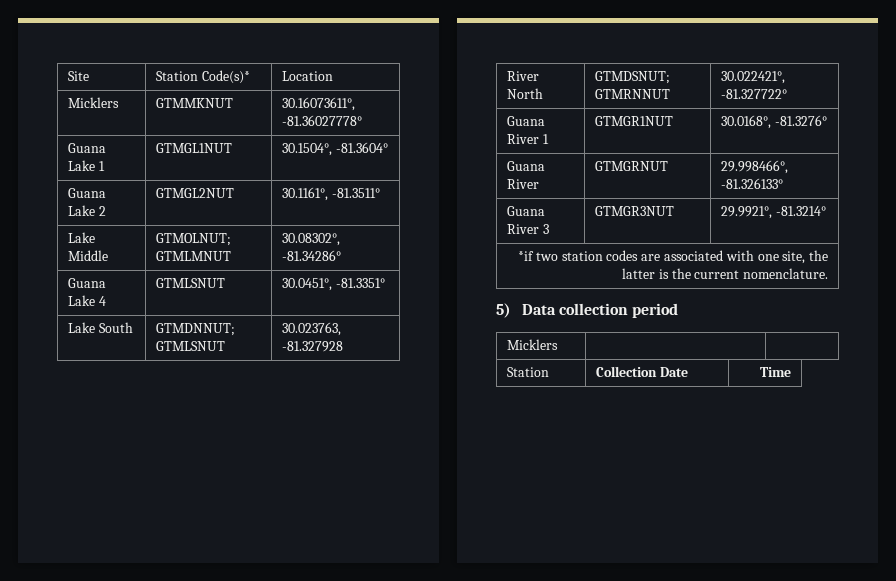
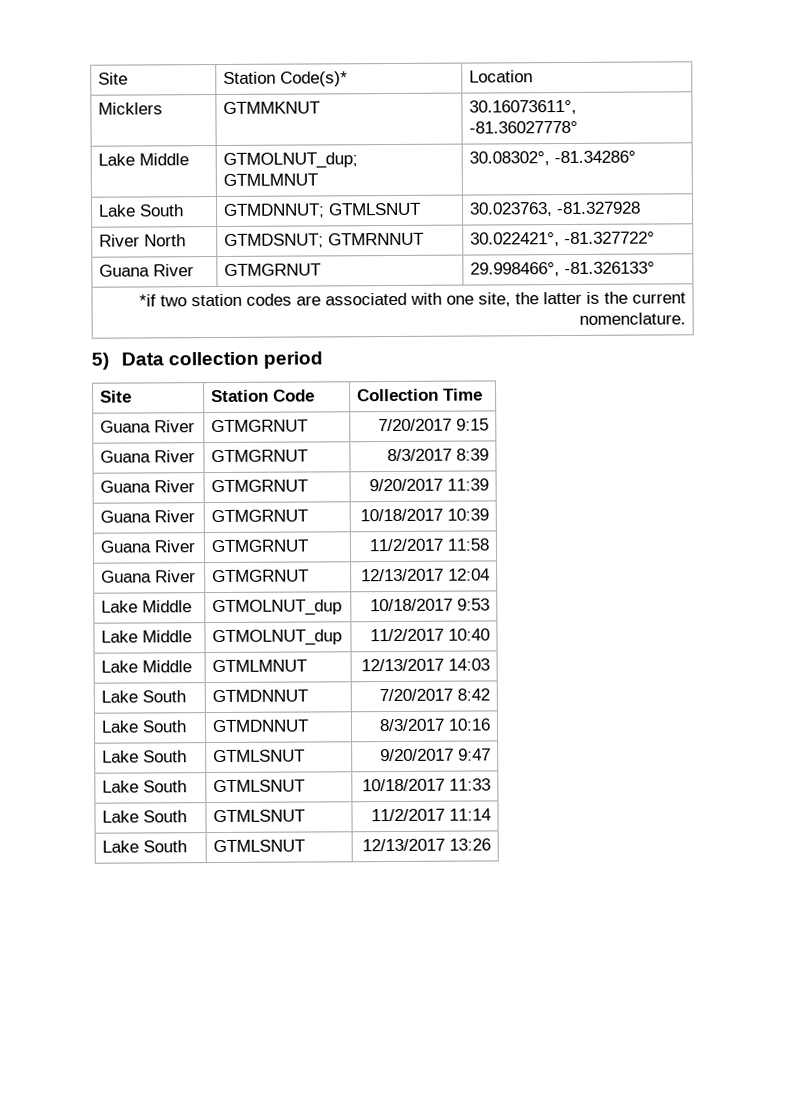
- Guana Lake 1 | GTMGL1NUT | 30.1504°, -81.3604°
- Guana Lake 2 | GTMGL2NUT | 30.1161°, -81.3511°
- Lake Middle | GTMOLNUT; GTMLMNUT | 30.08302°, -81.34286°
+ Lake Middle | GTMOLNUT_dup; GTMLMNUT | 30.08302°, -81.34286°
- Guana Lake 4 | GTMLSNUT | 30.0451°, -81.3351°
- Guana River 1 | GTMGR1NUT | 30.0168°, -81.3276°
- Guana River 3 | GTMGR3NUT | 29.9921°, -81.3214°
- Micklers | |
- Station | Collection Date | Time
+ Site | Station Code | Collection Time
+ Guana River | GTMGRNUT | 7/20/2017 9:15
+ Guana River | GTMGRNUT | 8/3/2017 8:39
+ Guana River | GTMGRNUT | 9/20/2017 11:39
+ Guana River | GTMGRNUT | 10/18/2017 10:39
+ Guana River | GTMGRNUT | 11/2/2017 11:58
+ Guana River | GTMGRNUT | 12/13/2017 12:04
+ Lake Middle | GTMOLNUT_dup | 10/18/2017 9:53
+ Lake Middle | GTMOLNUT_dup | 11/2/2017 10:40
+ Lake Middle | GTMLMNUT | 12/13/2017 14:03
+ Lake South | GTMDNNUT | 7/20/2017 8:42
+ Lake South | GTMDNNUT | 8/3/2017 10:16
+ Lake South | GTMLSNUT | 9/20/2017 9:47
+ Lake South | GTMLSNUT | 10/18/2017 11:33
+ Lake South | GTMLSNUT | 11/2/2017 11:14
+ Lake South | GTMLSNUT | 12/13/2017 13:26

